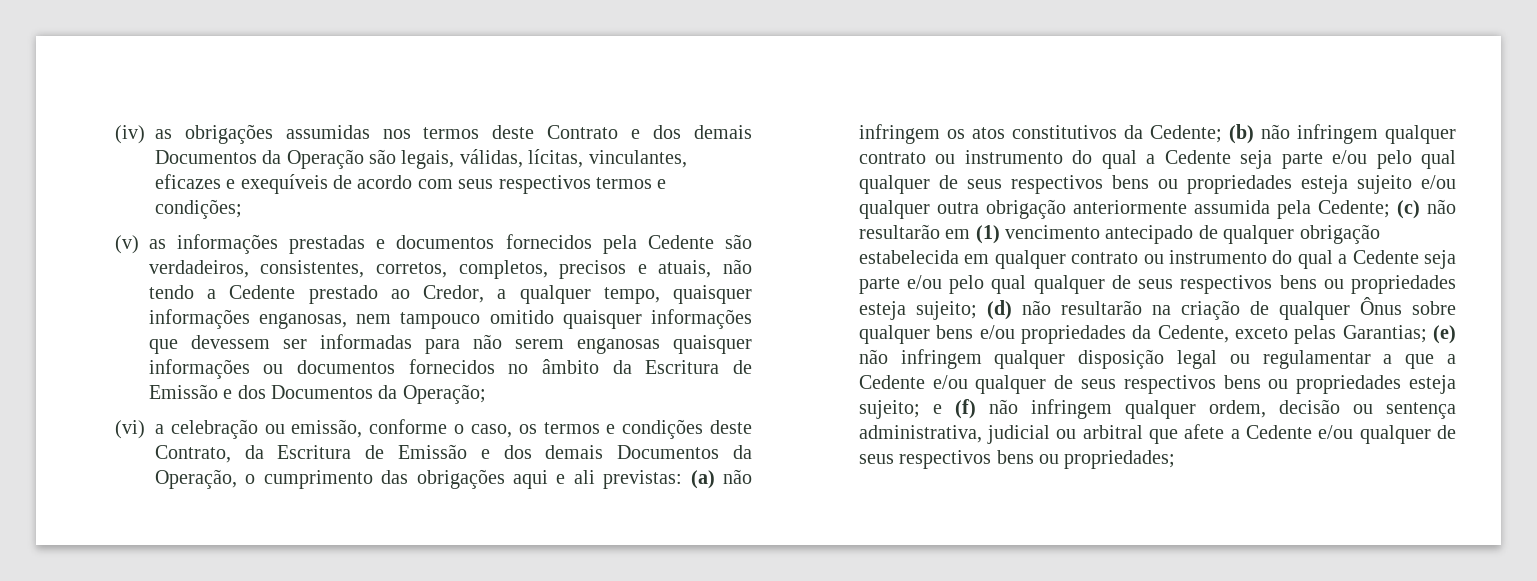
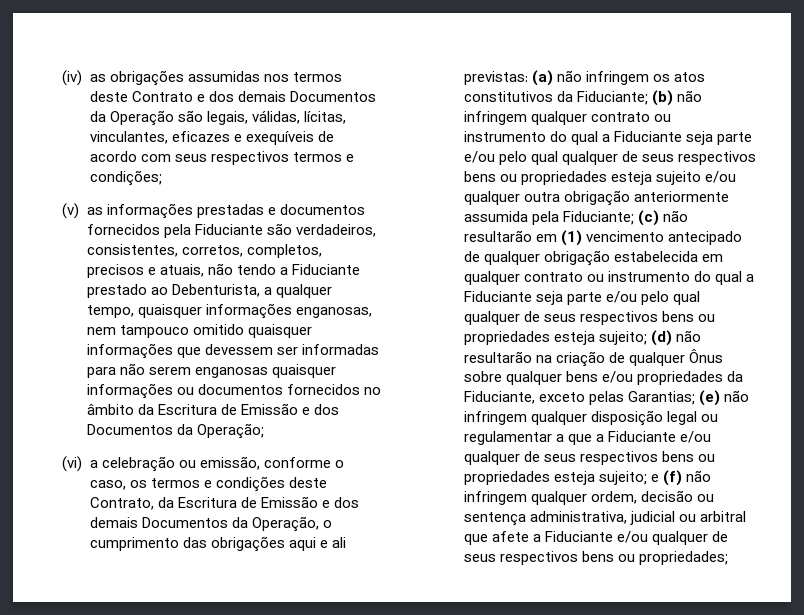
- (v) as informações prestadas e documentos fornecidos pela Cedente são verdadeiros, consistentes, corretos, completos, precisos e atuais, não tendo a Cedente prestado ao Credor, a qualquer tempo, quaisquer informações enganosas, nem tampouco omitido quaisquer informações que devessem ser informadas para não serem enganosas quaisquer informações ou documentos fornecidos no âmbito da Escritura de Emissão e dos Documentos da Operação;
+ (v) as informações prestadas e documentos fornecidos pela Fiduciante são verdadeiros, consistentes, corretos, completos, precisos e atuais, não tendo a Fiduciante prestado ao Debenturista, a qualquer tempo, quaisquer informações enganosas, nem tampouco omitido quaisquer informações que devessem ser informadas para não serem enganosas quaisquer informações ou documentos fornecidos no âmbito da Escritura de Emissão e dos Documentos da Operação;
- (a) não infringem os atos constitutivos da Cedente;
+ (a) não infringem os atos constitutivos da Fiduciante;
- (b) não infringem qualquer contrato ou instrumento do qual a Cedente seja parte e/ou pelo qual qualquer de seus respectivos bens ou propriedades esteja sujeito e/ou qualquer outra obrigação anteriormente assumida pela Cedente;
+ (b) não infringem qualquer contrato ou instrumento do qual a Fiduciante seja parte e/ou pelo qual qualquer de seus respectivos bens ou propriedades esteja sujeito e/ou qualquer outra obrigação anteriormente assumida pela Fiduciante;
- (c) não resultarão em (1) vencimento antecipado de qualquer obrigação estabelecida em qualquer contrato ou instrumento do qual a Cedente seja parte e/ou pelo qual qualquer de seus respectivos bens ou propriedades esteja sujeito;
+ (c) não resultarão em (1) vencimento antecipado de qualquer obrigação estabelecida em qualquer contrato ou instrumento do qual a Fiduciante seja parte e/ou pelo qual qualquer de seus respectivos bens ou propriedades esteja sujeito;
- (d) não resultarão na criação de qualquer Ônus sobre qualquer bens e/ou propriedades da Cedente, exceto pelas Garantias;
+ (d) não resultarão na criação de qualquer Ônus sobre qualquer bens e/ou propriedades da Fiduciante, exceto pelas Garantias;
- (e) não infringem qualquer disposição legal ou regulamentar a que a Cedente e/ou qualquer de seus respectivos bens ou propriedades esteja sujeito;
+ (e) não infringem qualquer disposição legal ou regulamentar a que a Fiduciante e/ou qualquer de seus respectivos bens ou propriedades esteja sujeito;
- e (f) não infringem qualquer ordem, decisão ou sentença administrativa, judicial ou arbitral que afete a Cedente e/ou qualquer de seus respectivos bens ou propriedades;
+ e (f) não infringem qualquer ordem, decisão ou sentença administrativa, judicial ou arbitral que afete a Fiduciante e/ou qualquer de seus respectivos bens ou propriedades;

